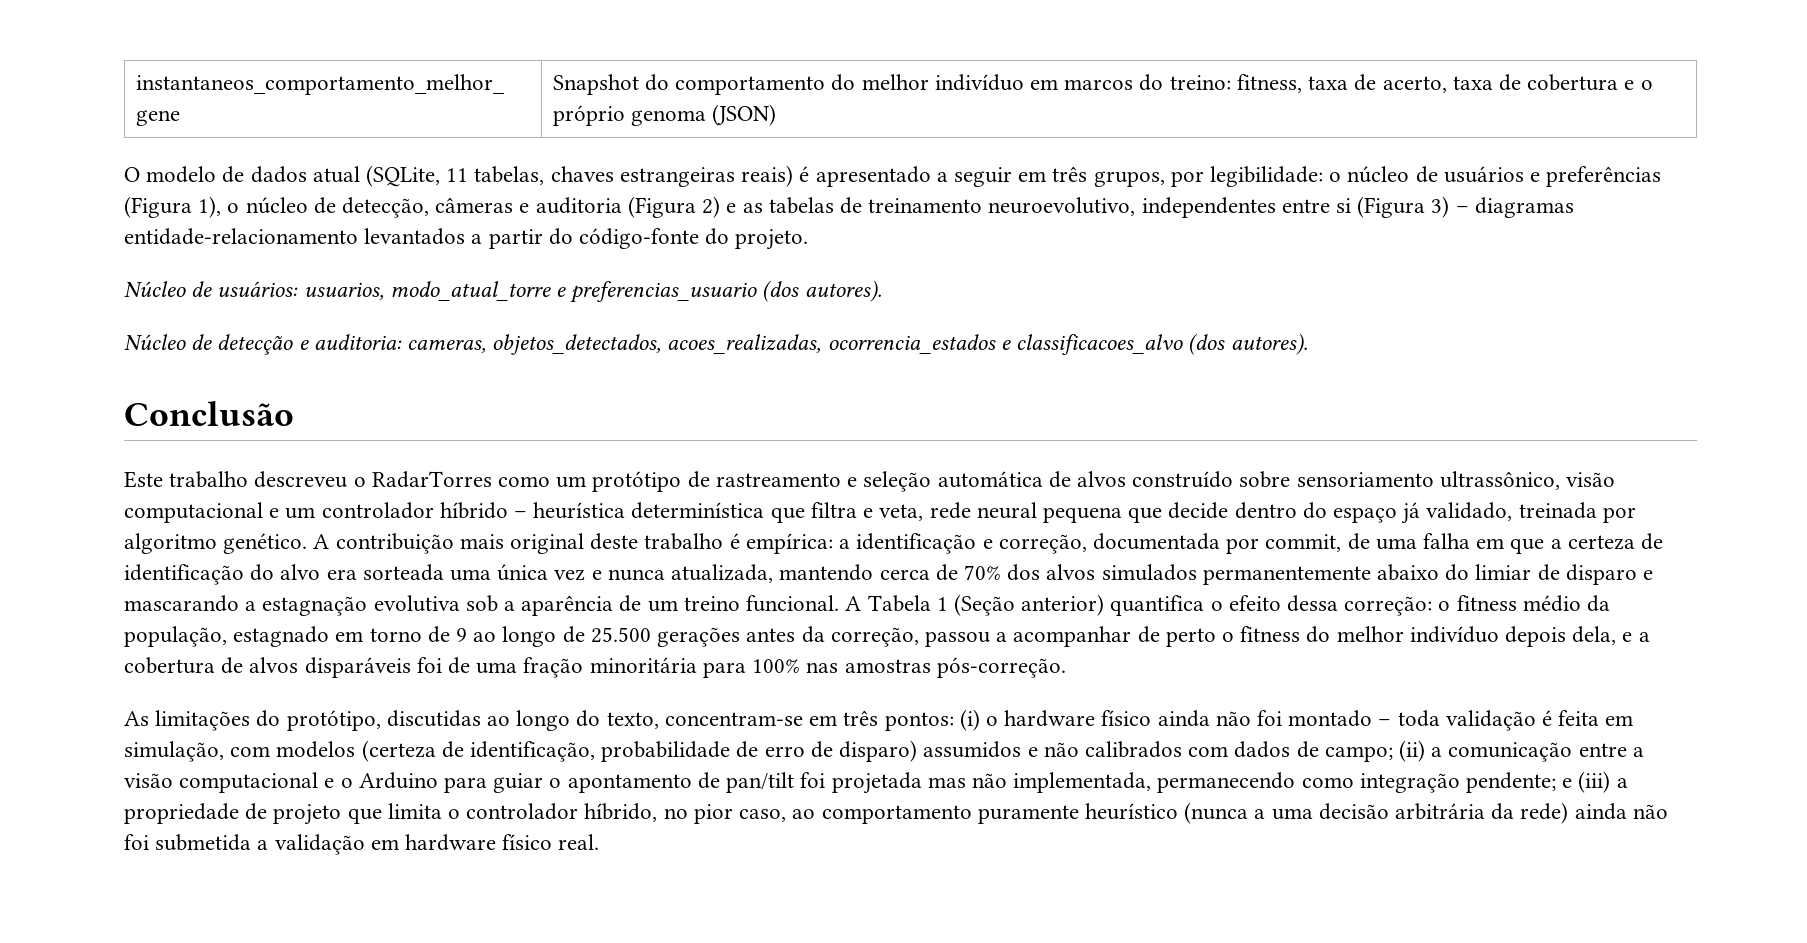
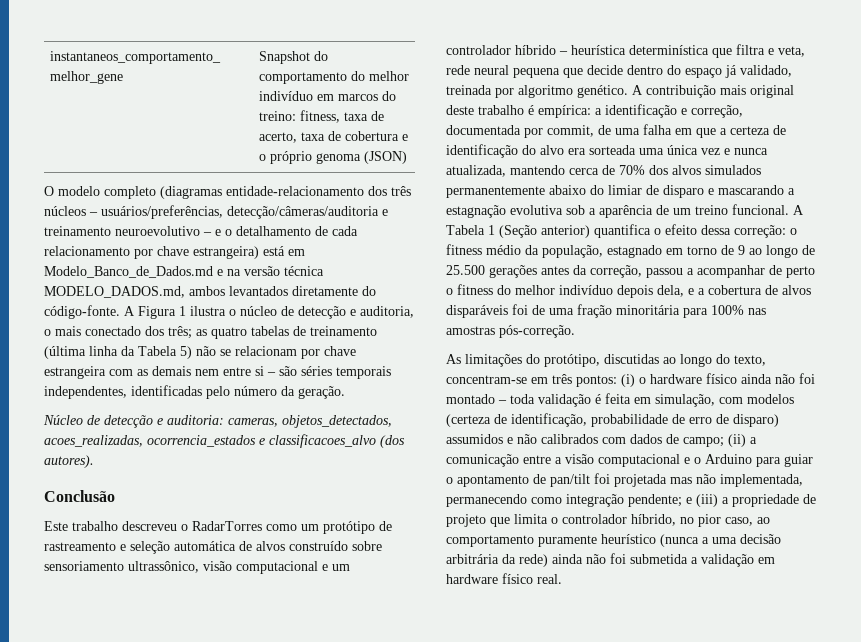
- O modelo de dados atual (SQLite, 11 tabelas, chaves estrangeiras reais) é apresentado a seguir em três grupos, por legibilidade: o núcleo de usuários e preferências (Figura 1), o núcleo de detecção, câmeras e auditoria (Figura 2) e as tabelas de treinamento neuroevolutivo, independentes entre si (Figura 3) – diagramas entidade-relacionamento levantados a partir do código-fonte do projeto.
- Núcleo de usuários: usuarios, modo_atual_torre e preferencias_usuario (dos autores).
+ O modelo completo (diagramas entidade-relacionamento dos três núcleos – usuários/preferências, detecção/câmeras/auditoria e treinamento neuroevolutivo – e o detalhamento de cada relacionamento por chave estrangeira) está em Modelo_Banco_de_Dados.md e na versão técnica MODELO_DADOS.md, ambos levantados diretamente do código-fonte. A Figura 1 ilustra o núcleo de detecção e auditoria, o mais conectado dos três; as quatro tabelas de treinamento (última linha da Tabela 5) não se relacionam por chave estrangeira com as demais nem entre si – são séries temporais independentes, identificadas pelo número da geração.

